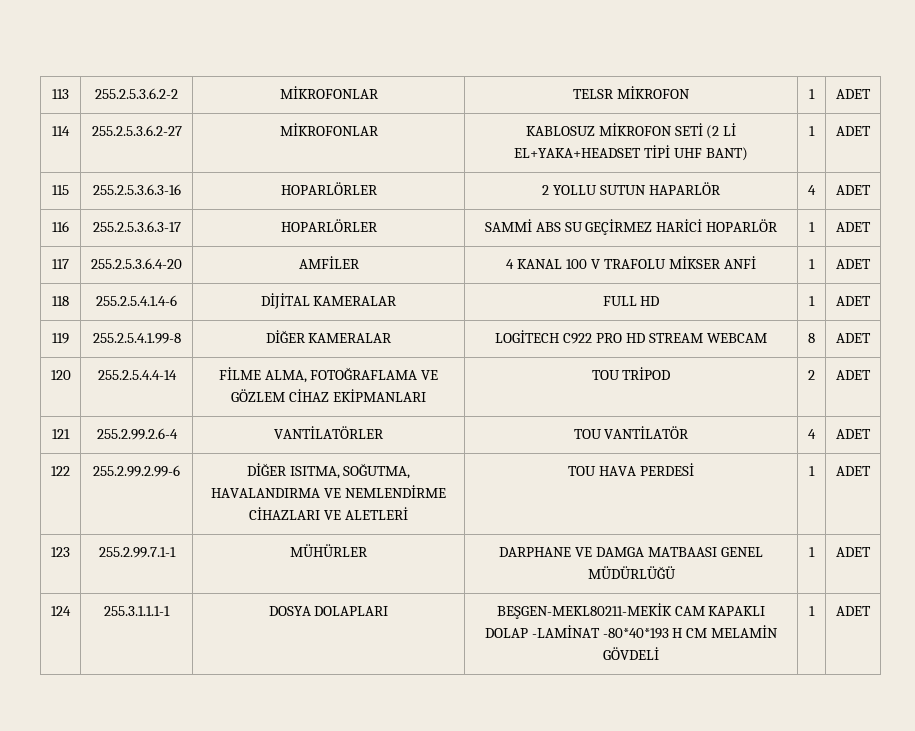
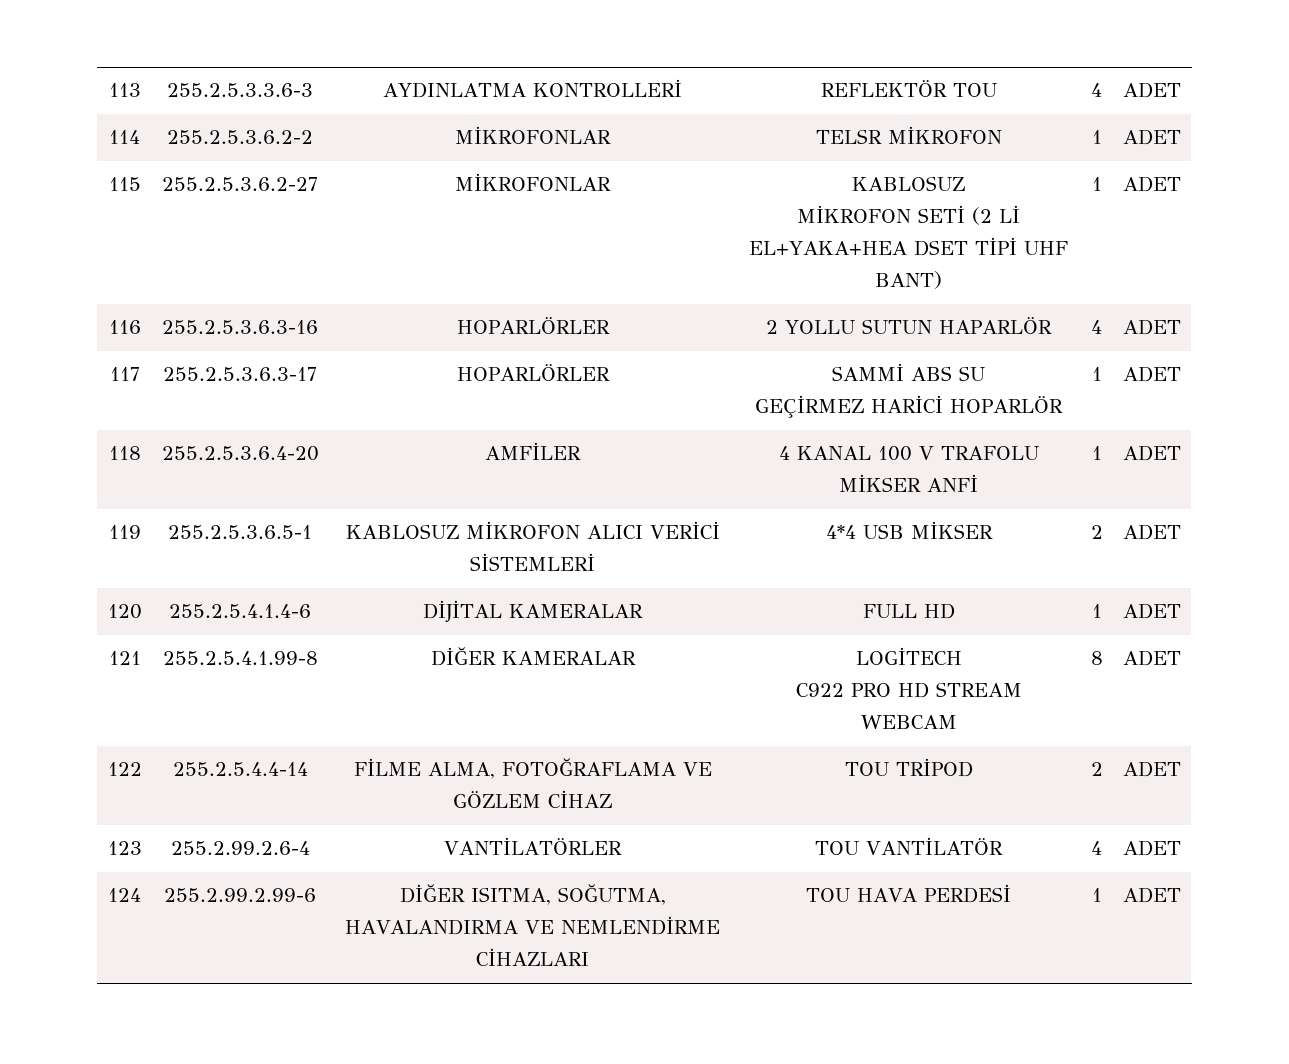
- 113 | 255.2.5.3.6.2-2 | MİKROFONLAR | TELSR MİKROFON | 1 | ADET
+ 113 | 255.2.5.3.3.6-3 | AYDINLATMA KONTROLLERİ | REFLEKTÖR TOU | 4 | ADET
+ 114 | 255.2.5.3.6.2-2 | MİKROFONLAR | TELSR MİKROFON | 1 | ADET
- 114 | 255.2.5.3.6.2-27 | MİKROFONLAR | KABLOSUZ MİKROFON SETİ (2 Lİ EL+YAKA+HEADSET TİPİ UHF BANT) | 1 | ADET
+ 115 | 255.2.5.3.6.2-27 | MİKROFONLAR | KABLOSUZ
+ MİKROFON SETİ (2 Lİ EL+YAKA+HEA DSET TİPİ UHF BANT) | 1 | ADET
- 115 | 255.2.5.3.6.3-16 | HOPARLÖRLER | 2 YOLLU SUTUN HAPARLÖR | 4 | ADET
+ 116 | 255.2.5.3.6.3-16 | HOPARLÖRLER | 2 YOLLU SUTUN HAPARLÖR | 4 | ADET
- 116 | 255.2.5.3.6.3-17 | HOPARLÖRLER | SAMMİ ABS SU GEÇİRMEZ HARİCİ HOPARLÖR | 1 | ADET
+ 117 | 255.2.5.3.6.3-17 | HOPARLÖRLER | SAMMİ ABS SU
+ GEÇİRMEZ HARİCİ HOPARLÖR | 1 | ADET
- 117 | 255.2.5.3.6.4-20 | AMFİLER | 4 KANAL 100 V TRAFOLU MİKSER ANFİ | 1 | ADET
+ 118 | 255.2.5.3.6.4-20 | AMFİLER | 4 KANAL 100 V TRAFOLU MİKSER ANFİ | 1 | ADET
- 118 | 255.2.5.4.1.4-6 | DİJİTAL KAMERALAR | FULL HD | 1 | ADET
+ 119 | 255.2.5.3.6.5-1 | KABLOSUZ MİKROFON ALICI VERİCİ SİSTEMLERİ | 4*4 USB MİKSER | 2 | ADET
+ 120 | 255.2.5.4.1.4-6 | DİJİTAL KAMERALAR | FULL HD | 1 | ADET
- 119 | 255.2.5.4.1.99-8 | DİĞER KAMERALAR | LOGİTECH C922 PRO HD STREAM WEBCAM | 8 | ADET
+ 121 | 255.2.5.4.1.99-8 | DİĞER KAMERALAR | LOGİTECH
+ C922 PRO HD STREAM WEBCAM | 8 | ADET
- 120 | 255.2.5.4.4-14 | FİLME ALMA, FOTOĞRAFLAMA VE GÖZLEM CİHAZ EKİPMANLARI | TOU TRİPOD | 2 | ADET
+ 122 | 255.2.5.4.4-14 | FİLME ALMA, FOTOĞRAFLAMA VE GÖZLEM CİHAZ | TOU TRİPOD | 2 | ADET
- 121 | 255.2.99.2.6-4 | VANTİLATÖRLER | TOU VANTİLATÖR | 4 | ADET
+ 123 | 255.2.99.2.6-4 | VANTİLATÖRLER | TOU VANTİLATÖR | 4 | ADET
- 122 | 255.2.99.2.99-6 | DİĞER ISITMA, SOĞUTMA, HAVALANDIRMA VE NEMLENDİRME CİHAZLARI VE ALETLERİ | TOU HAVA PERDESİ | 1 | ADET
+ 124 | 255.2.99.2.99-6 | DİĞER ISITMA, SOĞUTMA, HAVALANDIRMA VE NEMLENDİRME CİHAZLARI | TOU HAVA PERDESİ | 1 | ADET
- 123 | 255.2.99.7.1-1 | MÜHÜRLER | DARPHANE VE DAMGA MATBAASI GENEL MÜDÜRLÜĞÜ | 1 | ADET
- 124 | 255.3.1.1.1-1 | DOSYA DOLAPLARI | BEŞGEN-MEKL80211-MEKİK CAM KAPAKLI DOLAP -LAMİNAT -80*40*193 H CM MELAMİN GÖVDELİ | 1 | ADET

